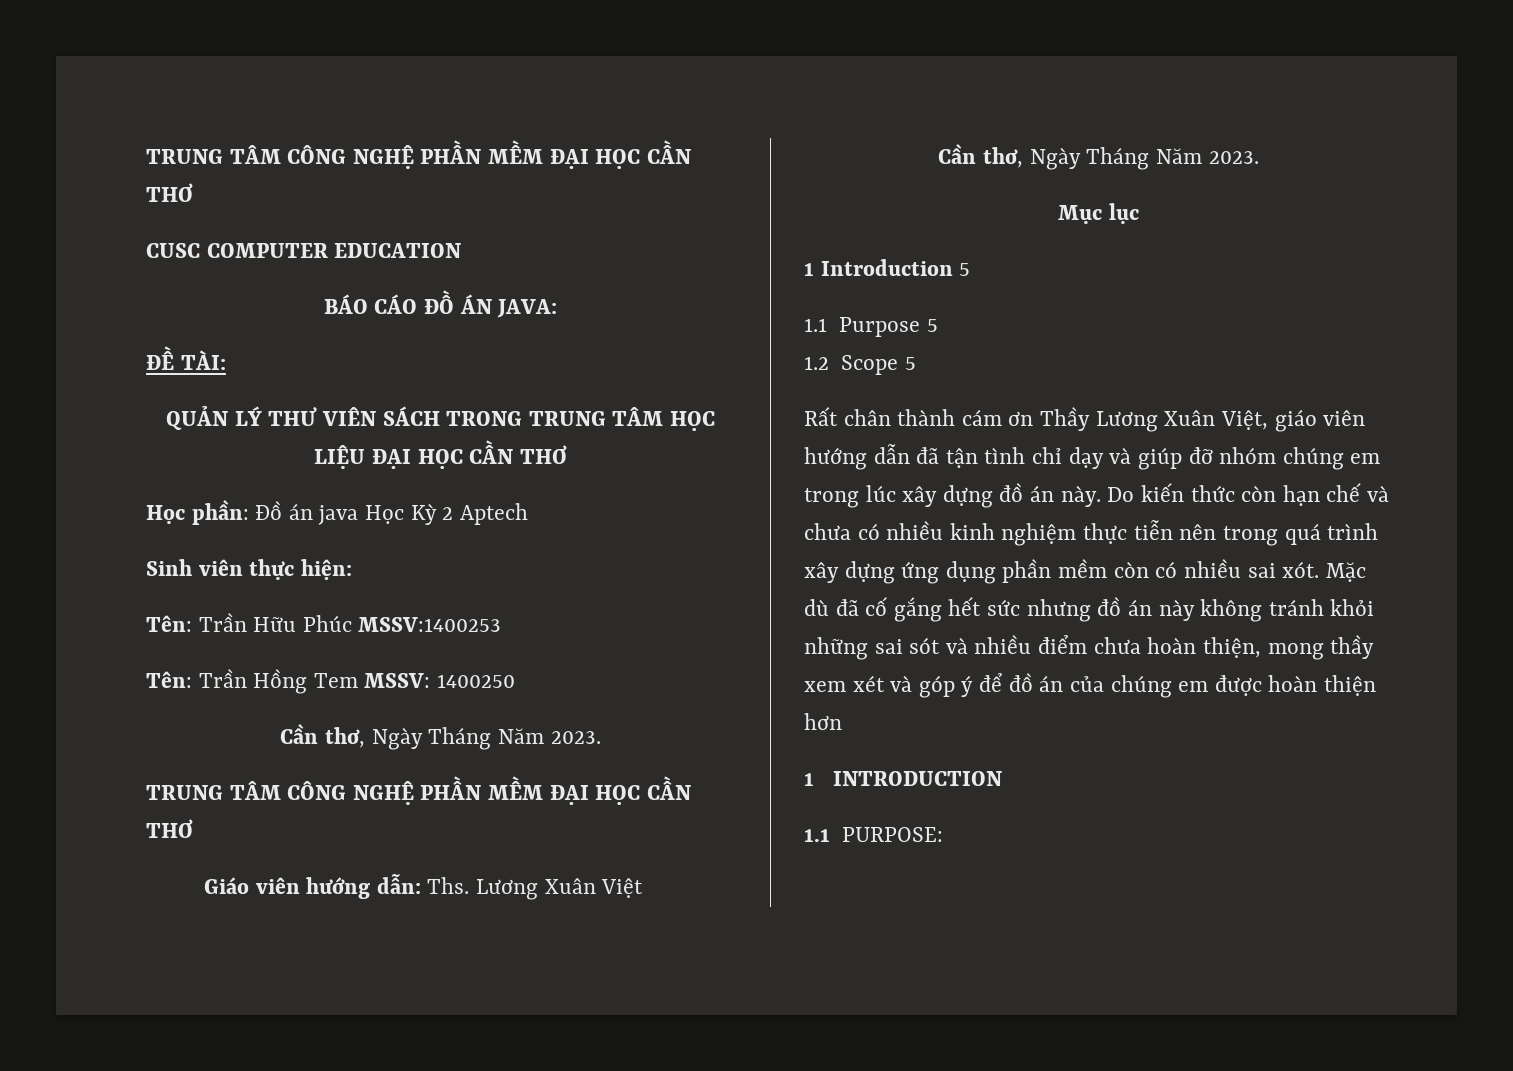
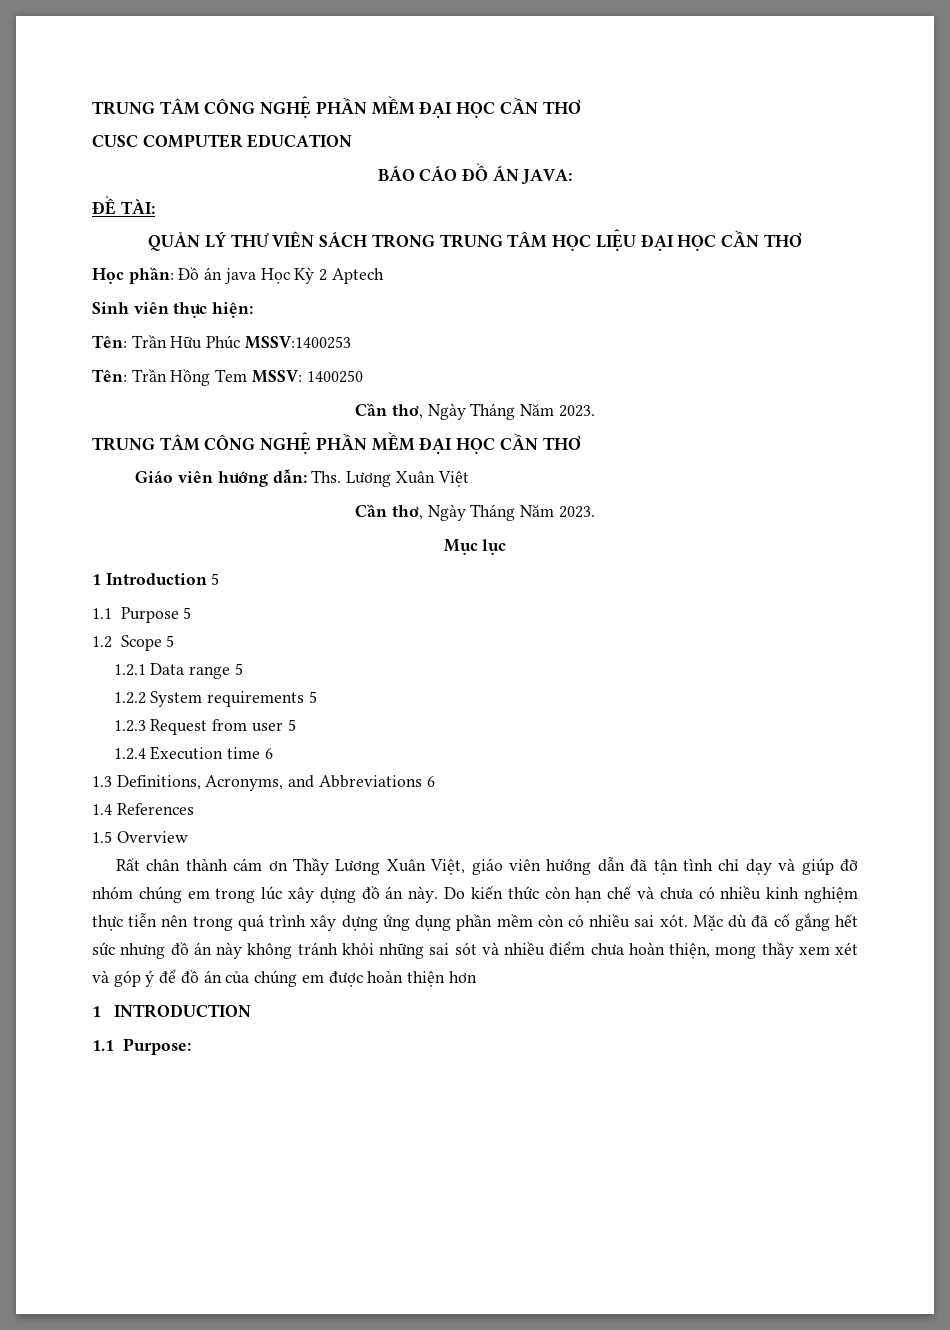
+ 1.2.1 Data range 5
+ 1.2.2 System requirements 5
+ 1.2.3 Request from user 5
+ 1.2.4 Execution time 6
+ 1.3 Definitions, Acronyms, and Abbreviations 6
+ 1.4 References
+ 1.5 Overview
- 1.1 PURPOSE:
+ 1.1 Purpose:

